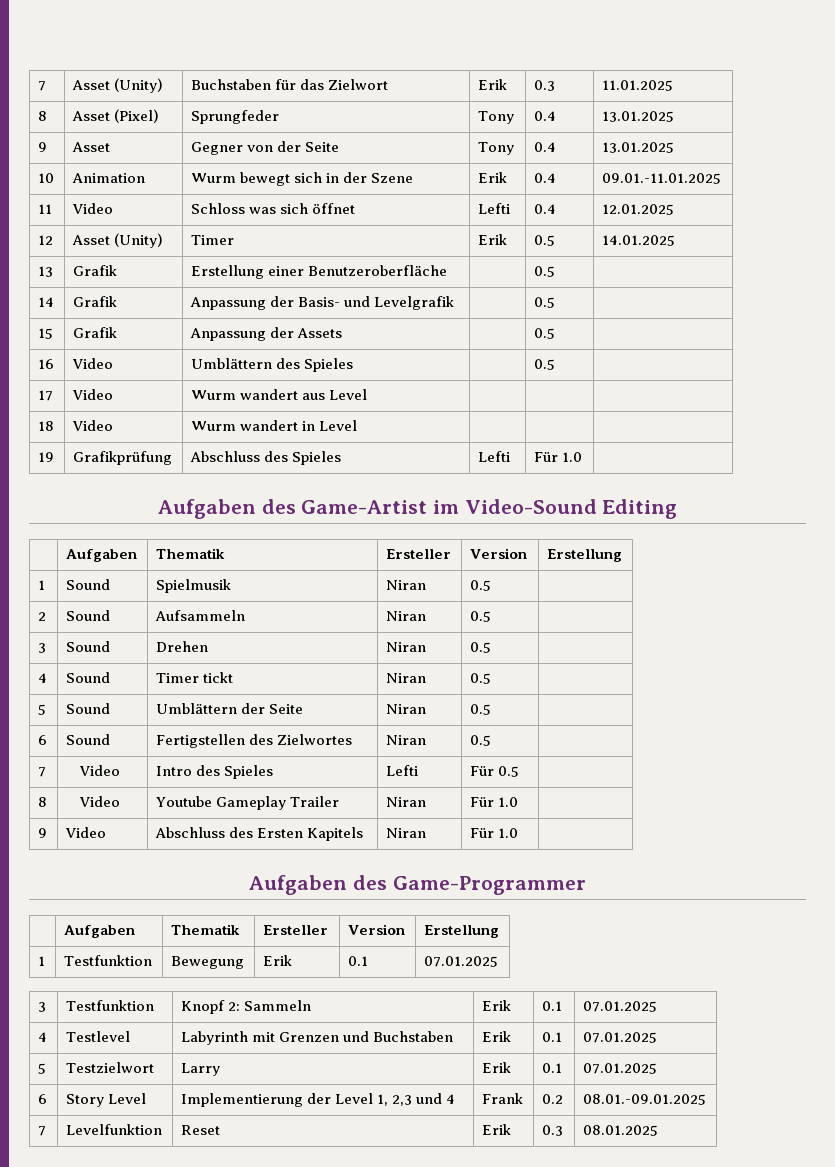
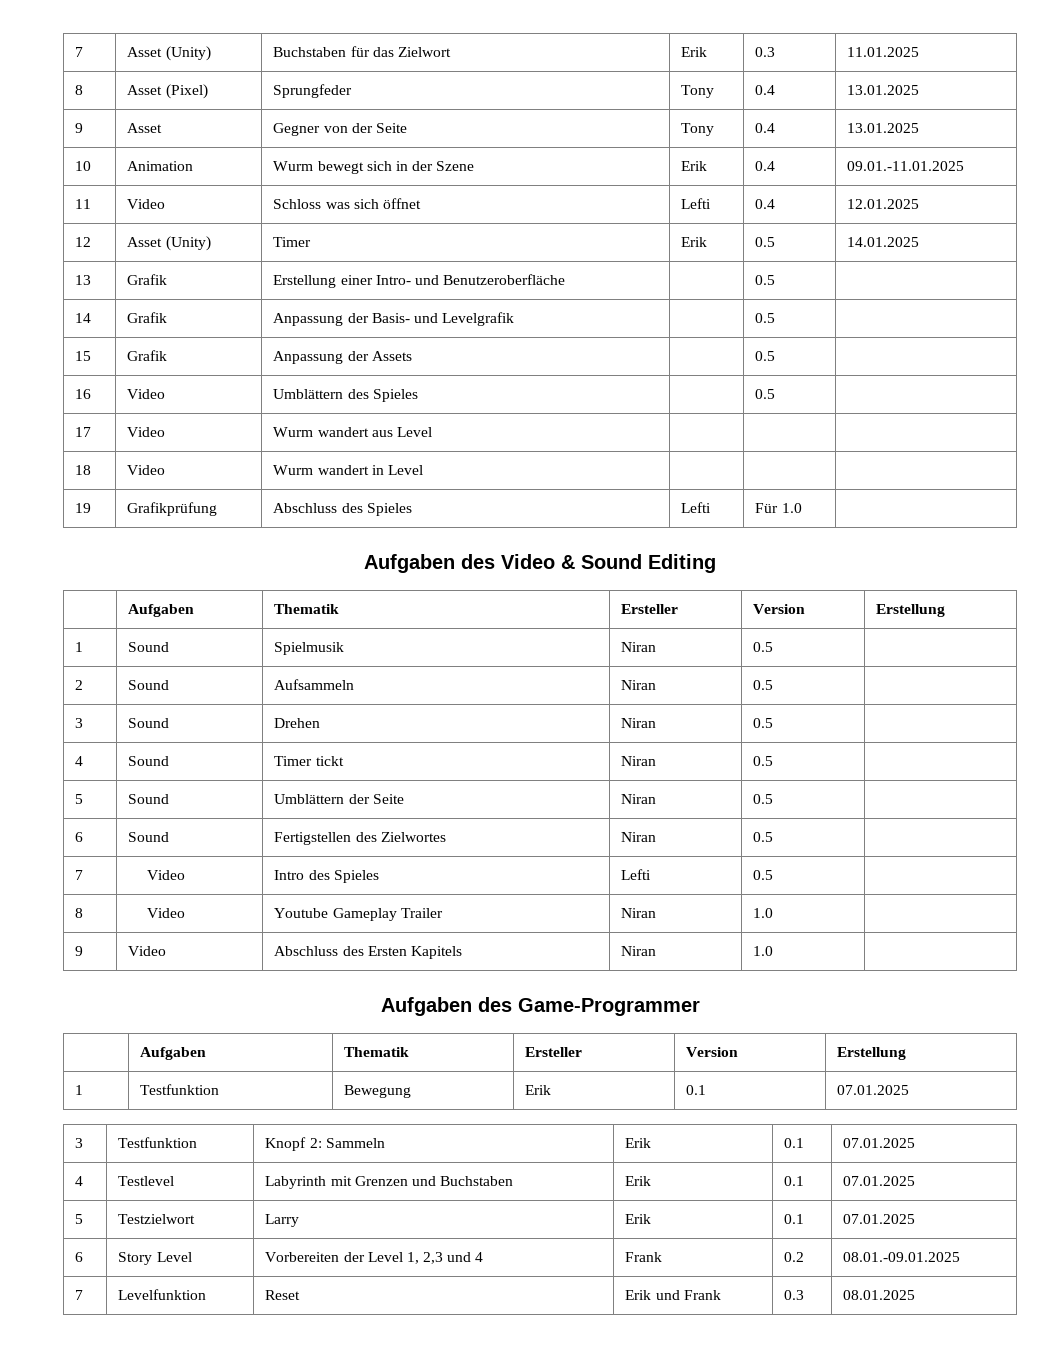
- 13 | Grafik | Erstellung einer Benutzeroberfläche | | 0.5 |
+ 13 | Grafik | Erstellung einer Intro- und Benutzeroberfläche | | 0.5 |
- Aufgaben des Game-Artist im Video-Sound Editing
+ Aufgaben des Video & Sound Editing
- 7 | Video | Intro des Spieles | Lefti | Für 0.5 |
+ 7 | Video | Intro des Spieles | Lefti | 0.5 |
- 8 | Video | Youtube Gameplay Trailer | Niran | Für 1.0 |
+ 8 | Video | Youtube Gameplay Trailer | Niran | 1.0 |
- 9 | Video | Abschluss des Ersten Kapitels | Niran | Für 1.0 |
+ 9 | Video | Abschluss des Ersten Kapitels | Niran | 1.0 |
- 6 | Story Level | Implementierung der Level 1, 2,3 und 4 | Frank | 0.2 | 08.01.-09.01.2025
+ 6 | Story Level | Vorbereiten der Level 1, 2,3 und 4 | Frank | 0.2 | 08.01.-09.01.2025
- 7 | Levelfunktion | Reset | Erik | 0.3 | 08.01.2025
+ 7 | Levelfunktion | Reset | Erik und Frank | 0.3 | 08.01.2025

